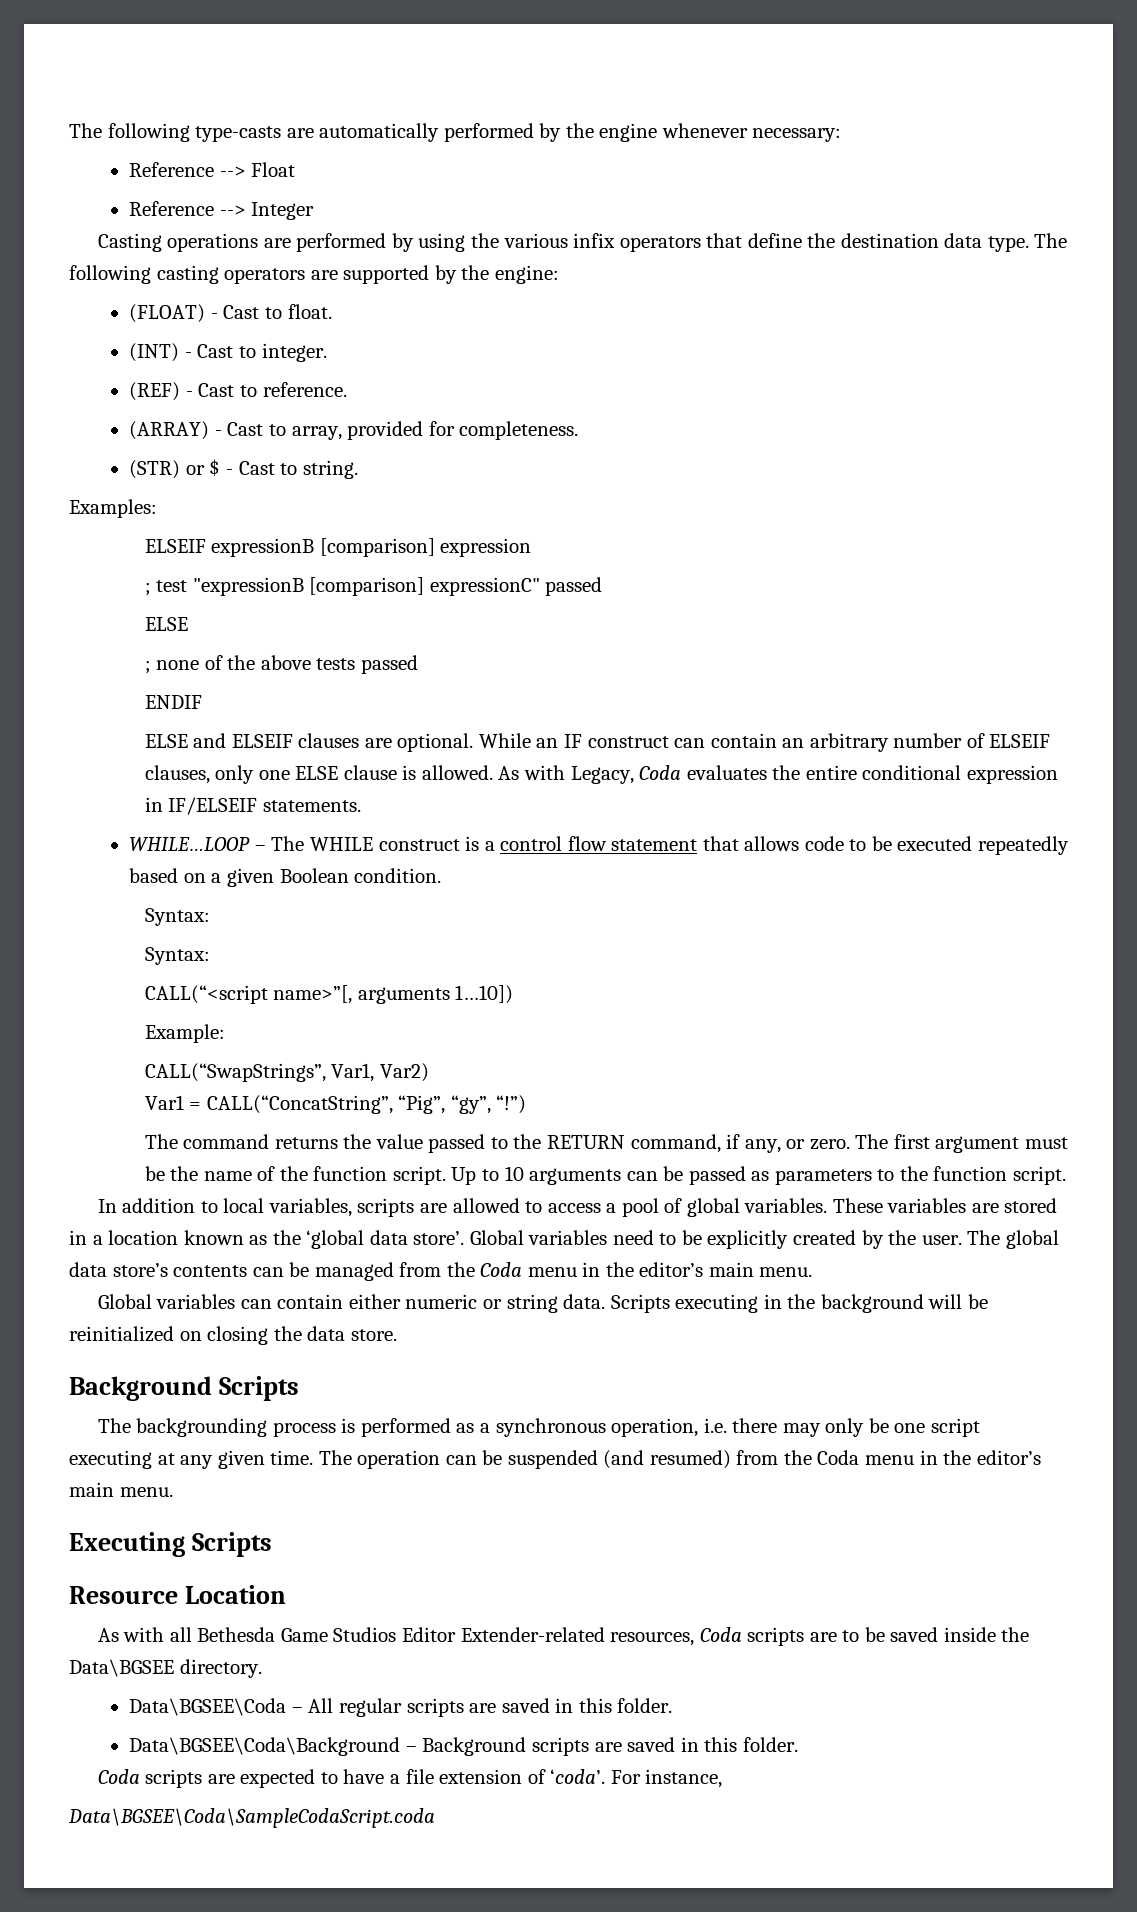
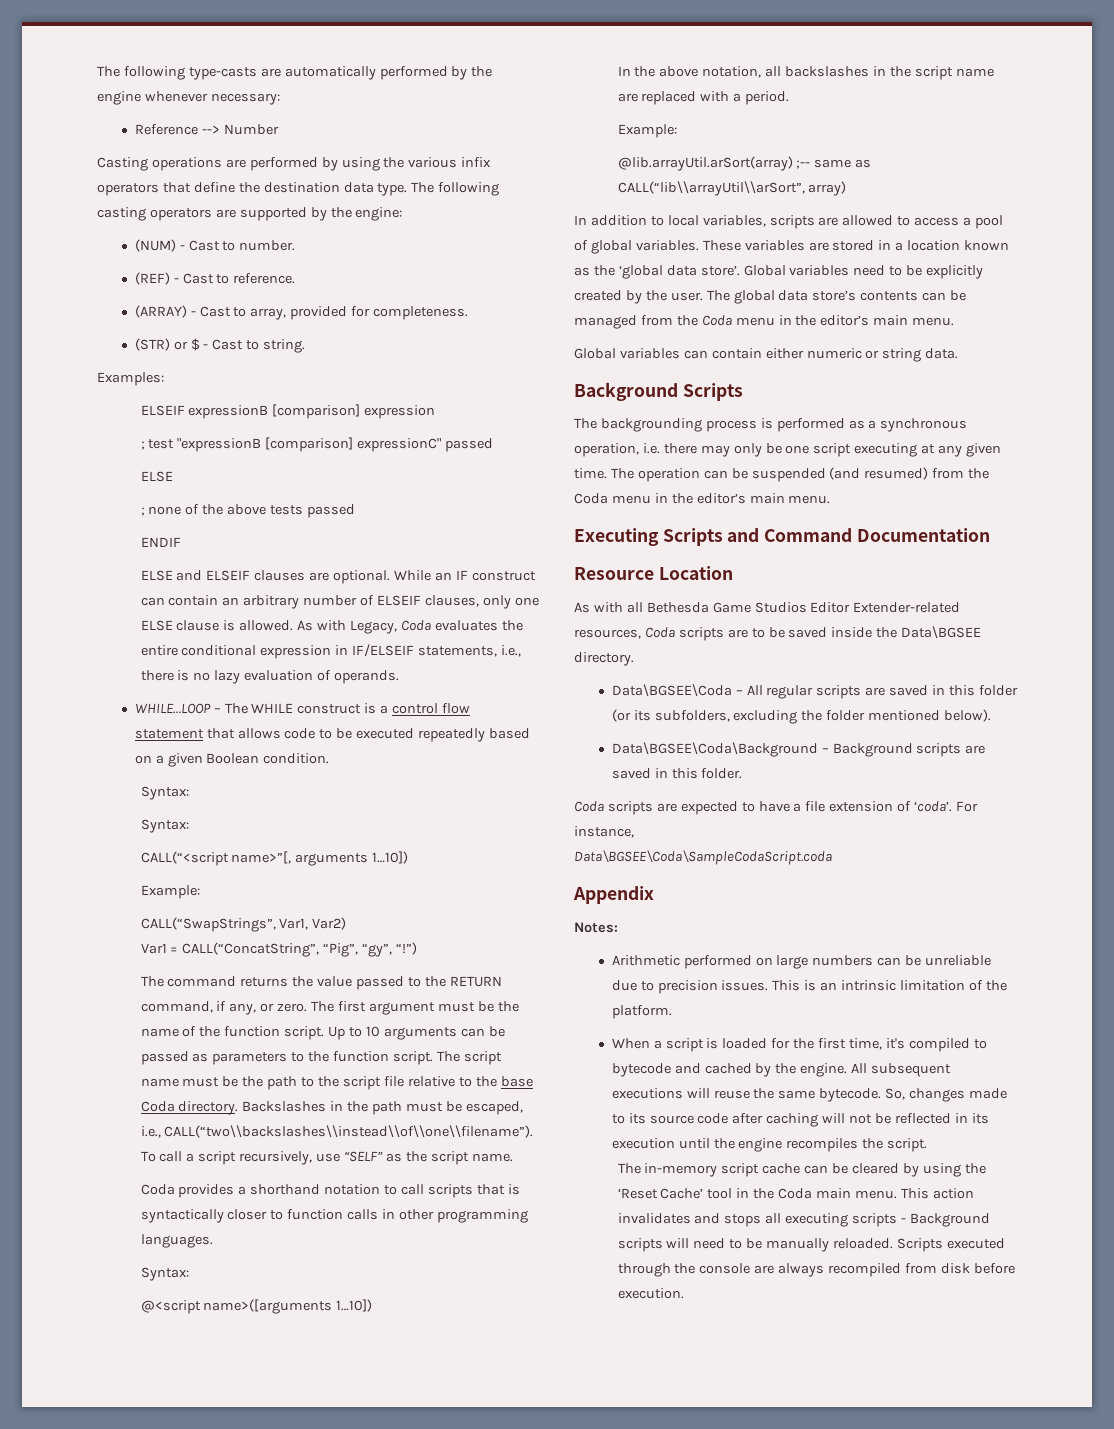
- Reference --> Float
- Reference --> Integer
+ Reference --> Number
- (FLOAT) - Cast to float.
- (INT) - Cast to integer.
+ (NUM) - Cast to number.
- As with Legacy, Coda evaluates the entire conditional expression in IF/ELSEIF statements.
+ As with Legacy, Coda evaluates the entire conditional expression in IF/ELSEIF statements, i.e., there is no lazy evaluation of operands.
+ The script name must be the path to the script file relative to the base Coda directory. Backslashes in the path must be escaped, i.e., CALL(“two\\backslashes\\instead\\of\\one\\filename”). To call a script recursively, use “SELF” as the script name.
+ Coda provides a shorthand notation to call scripts that is syntactically closer to function calls in other programming languages.
+ Syntax:
+ @<script name>([arguments 1…10])
+ In the above notation, all backslashes in the script name are replaced with a period.
+ Example:
+ @lib.arrayUtil.arSort(array) ;-- same as CALL(“lib\\arrayUtil\\arSort”, array)
- Scripts executing in the background will be reinitialized on closing the data store.
- Executing Scripts
+ Executing Scripts and Command Documentation
- Data\BGSEE\Coda – All regular scripts are saved in this folder.
+ Data\BGSEE\Coda – All regular scripts are saved in this folder (or its subfolders, excluding the folder mentioned below).
+ Appendix
+ Notes:
+ Arithmetic performed on large numbers can be unreliable due to precision issues. This is an intrinsic limitation of the platform.
+ When a script is loaded for the first time, it's compiled to bytecode and cached by the engine. All subsequent executions will reuse the same bytecode. So, changes made to its source code after caching will not be reflected in its execution until the engine recompiles the script.
+ The in-memory script cache can be cleared by using the ‘Reset Cache’ tool in the Coda main menu. This action invalidates and stops all executing scripts - Background scripts will need to be manually reloaded. Scripts executed through the console are always recompiled from disk before execution.

